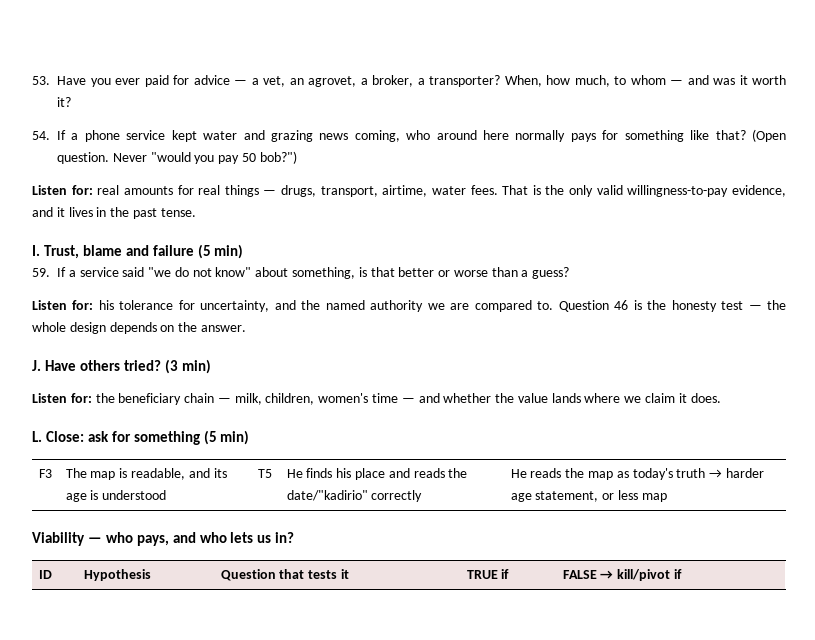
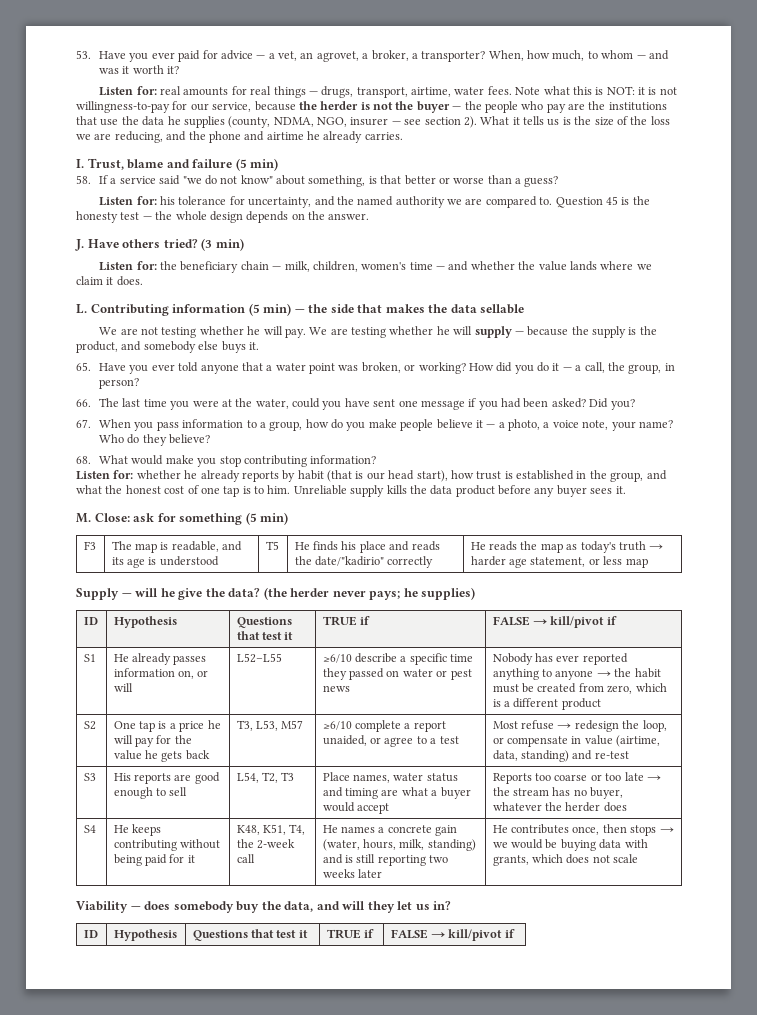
- 54. If a phone service kept water and grazing news coming, who around here normally pays for something like that? (Open question. Never "would you pay 50 bob?")
- That is the only valid willingness-to-pay evidence, and it lives in the past tense.
+ Note what this is NOT: it is not willingness-to-pay for our service, because the herder is not the buyer — the people who pay are the institutions that use the data he supplies (county, NDMA, NGO, insurer — see section 2). What it tells us is the size of the loss we are reducing, and the phone and airtime he already carries.
- 59. If a service said "we do not know" about something, is that better or worse than a guess?
+ 58. If a service said "we do not know" about something, is that better or worse than a guess?
- Question 46 is the honesty test — the whole design depends on the answer.
+ Question 45 is the honesty test — the whole design depends on the answer.
- L. Close: ask for something (5 min)
+ L. Contributing information (5 min) — the side that makes the data sellable
+ We are not testing whether he will pay. We are testing whether he will supply — because the supply is the product, and somebody else buys it.
+ 65. Have you ever told anyone that a water point was broken, or working? How did you do it — a call, the group, in person?
+ 66. The last time you were at the water, could you have sent one message if you had been asked? Did you?
+ 67. When you pass information to a group, how do you make people believe it — a photo, a voice note, your name? Who do they believe?
+ 68. What would make you stop contributing information?
+ Listen for: whether he already reports by habit (that is our head start), how trust is established in the group, and what the honest cost of one tap is to him. Unreliable supply kills the data product before any buyer sees it.
+ M. Close: ask for something (5 min)
- Viability — who pays, and who lets us in?
- ID | Hypothesis | Question that tests it | TRUE if | FALSE → kill/pivot if
+ Supply — will he give the data? (the herder never pays; he supplies)
+ ID | Hypothesis | Questions that test it | TRUE if | FALSE → kill/pivot if
+ S1 | He already passes information on, or will | L52–L55 | ≥6/10 describe a specific time they passed on water or pest news | Nobody has ever reported anything to anyone → the habit must be created from zero, which is a different product
+ S2 | One tap is a price he will pay for the value he gets back | T3, L53, M57 | ≥6/10 complete a report unaided, or agree to a test | Most refuse → redesign the loop, or compensate in value (airtime, data, standing) and re-test
+ S3 | His reports are good enough to sell | L54, T2, T3 | Place names, water status and timing are what a buyer would accept | Reports too coarse or too late → the stream has no buyer, whatever the herder does
+ S4 | He keeps contributing without being paid for it | K48, K51, T4, the 2-week call | He names a concrete gain (water, hours, milk, standing) and is still reporting two weeks later | He contributes once, then stops → we would be buying data with grants, which does not scale
+ Viability — does somebody buy the data, and will they let us in?
+ ID | Hypothesis | Questions that test it | TRUE if | FALSE → kill/pivot if

